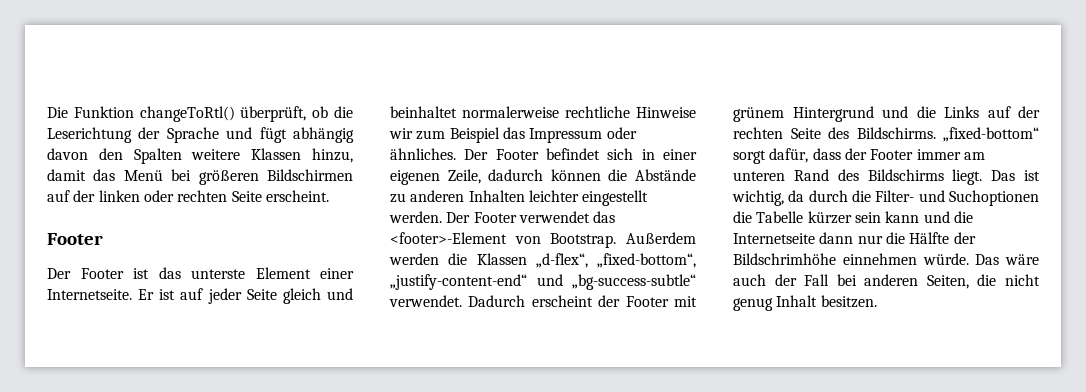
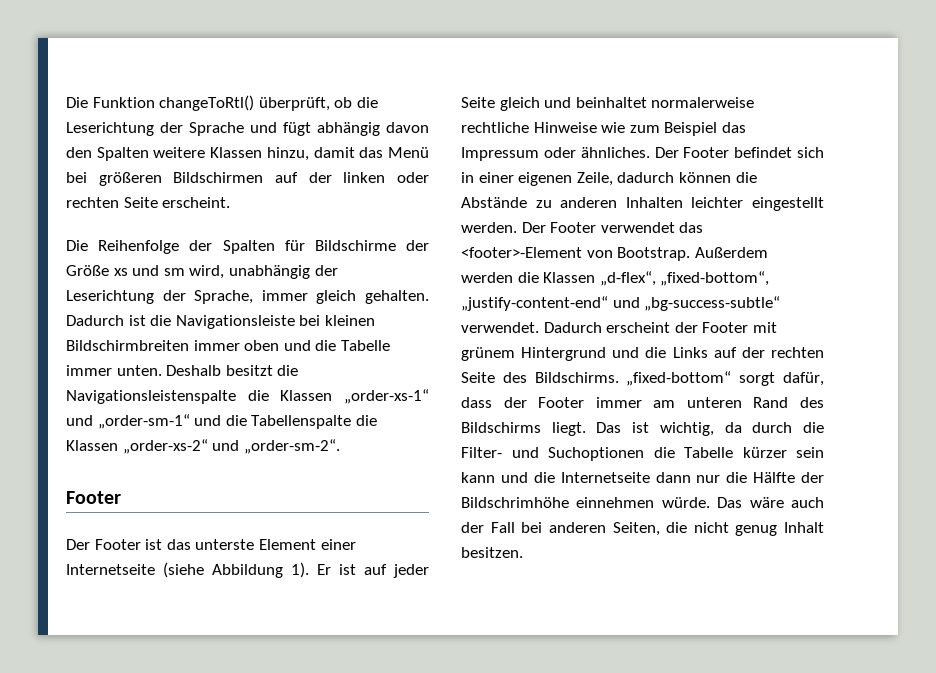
+ Die Reihenfolge der Spalten für Bildschirme der Größe xs und sm wird, unabhängig der Leserichtung der Sprache, immer gleich gehalten. Dadurch ist die Navigationsleiste bei kleinen Bildschirmbreiten immer oben und die Tabelle immer unten. Deshalb besitzt die Navigationsleistenspalte die Klassen „order-xs-1“ und „order-sm-1“ und die Tabellenspalte die Klassen „order-xs-2“ und „order-sm-2“.
- Der Footer ist das unterste Element einer Internetseite.
+ Der Footer ist das unterste Element einer Internetseite (siehe Abbildung 1).
- Er ist auf jeder Seite gleich und beinhaltet normalerweise rechtliche Hinweise wir zum Beispiel das Impressum oder ähnliches.
+ Er ist auf jeder Seite gleich und beinhaltet normalerweise rechtliche Hinweise wie zum Beispiel das Impressum oder ähnliches.

